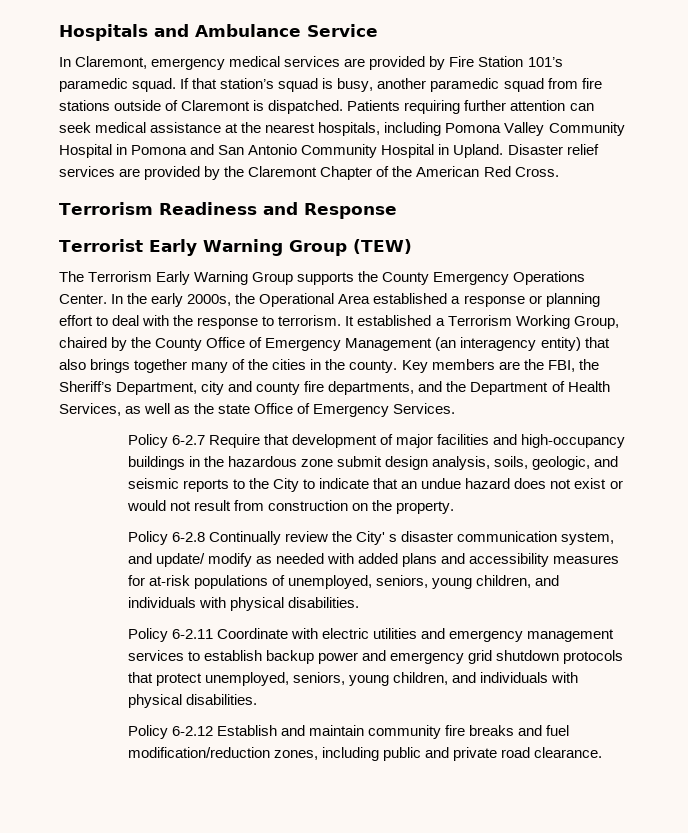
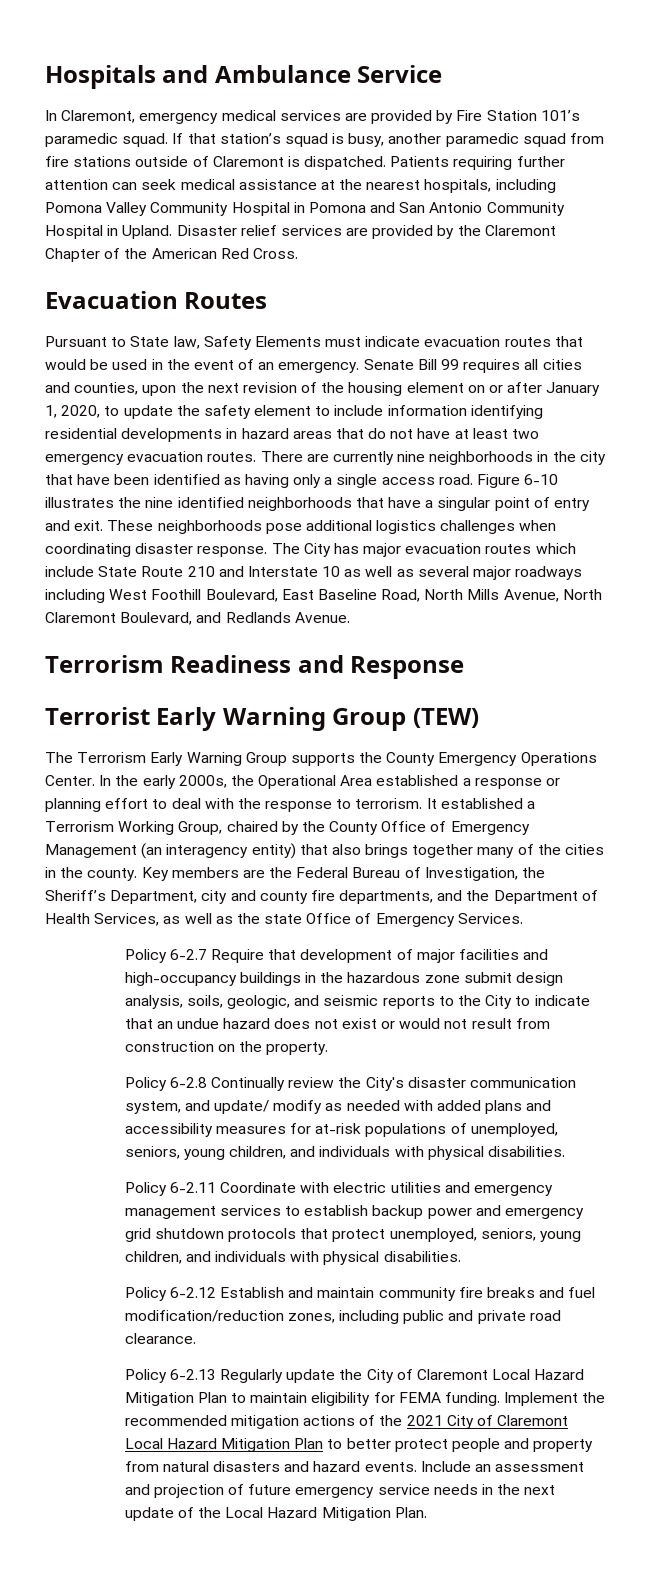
+ Evacuation Routes
+ Pursuant to State law, Safety Elements must indicate evacuation routes that would be used in the event of an emergency. Senate Bill 99 requires all cities and counties, upon the next revision of the housing element on or after January 1, 2020, to update the safety element to include information identifying residential developments in hazard areas that do not have at least two emergency evacuation routes. There are currently nine neighborhoods in the city that have been identified as having only a single access road. Figure 6-10 illustrates the nine identified neighborhoods that have a singular point of entry and exit. These neighborhoods pose additional logistics challenges when coordinating disaster response. The City has major evacuation routes which include State Route 210 and Interstate 10 as well as several major roadways including West Foothill Boulevard, East Baseline Road, North Mills Avenue, North Claremont Boulevard, and Redlands Avenue.
- Key members are the FBI, the Sheriff’s Department, city and county fire departments, and the Department of Health Services, as well as the state Office of Emergency Services.
+ Key members are the Federal Bureau of Investigation, the Sheriff’s Department, city and county fire departments, and the Department of Health Services, as well as the state Office of Emergency Services.
- Policy 6-2.8 Continually review the City' s disaster communication system, and update/ modify as needed with added plans and accessibility measures for at-risk populations of unemployed, seniors, young children, and individuals with physical disabilities.
+ Policy 6-2.8 Continually review the City's disaster communication system, and update/ modify as needed with added plans and accessibility measures for at-risk populations of unemployed, seniors, young children, and individuals with physical disabilities.
+ Policy 6-2.13 Regularly update the City of Claremont Local Hazard Mitigation Plan to maintain eligibility for FEMA funding. Implement the recommended mitigation actions of the 2021 City of Claremont Local Hazard Mitigation Plan to better protect people and property from natural disasters and hazard events. Include an assessment and projection of future emergency service needs in the next update of the Local Hazard Mitigation Plan.

